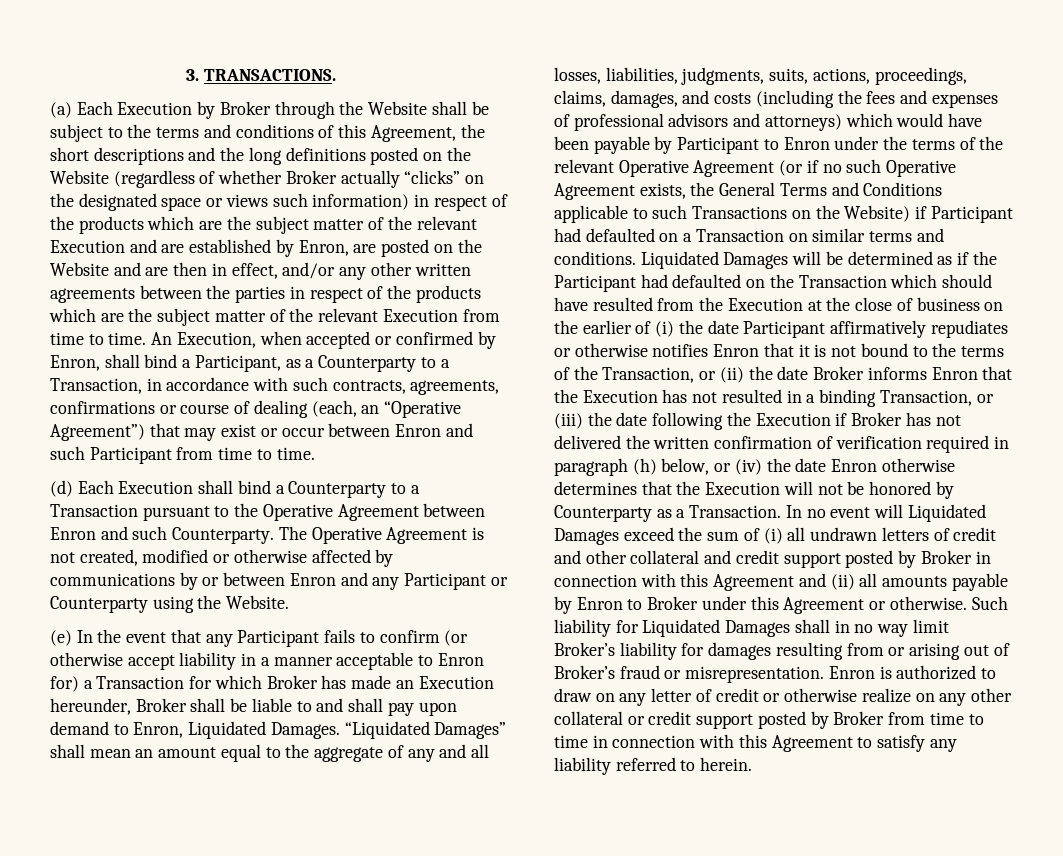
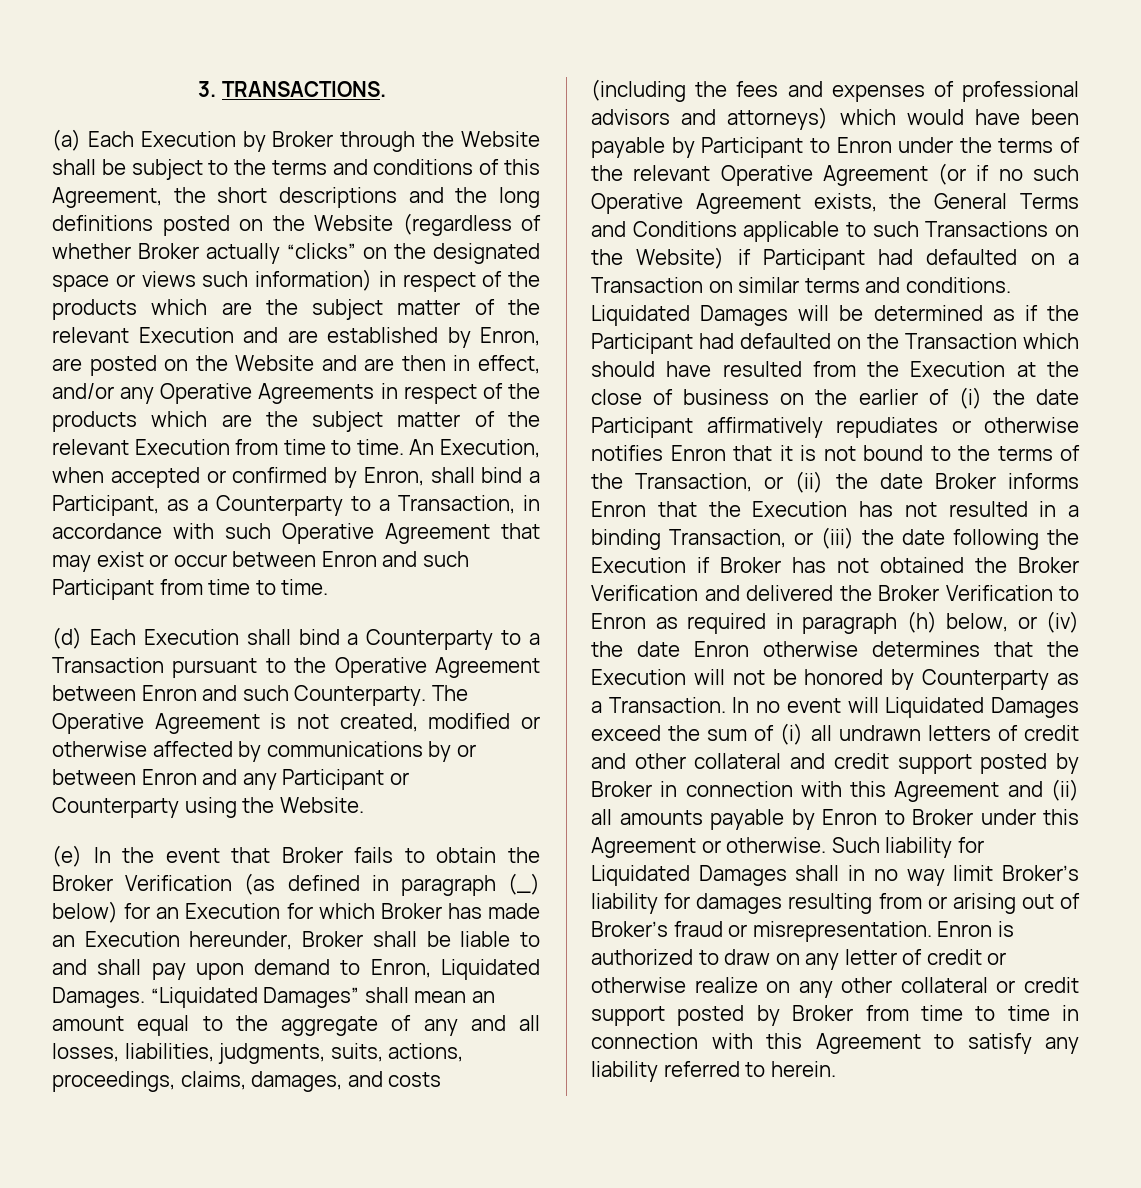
- (a) Each Execution by Broker through the Website shall be subject to the terms and conditions of this Agreement, the short descriptions and the long definitions posted on the Website (regardless of whether Broker actually “clicks” on the designated space or views such information) in respect of the products which are the subject matter of the relevant Execution and are established by Enron, are posted on the Website and are then in effect, and/or any other written agreements between the parties in respect of the products which are the subject matter of the relevant Execution from time to time.
+ (a) Each Execution by Broker through the Website shall be subject to the terms and conditions of this Agreement, the short descriptions and the long definitions posted on the Website (regardless of whether Broker actually “clicks” on the designated space or views such information) in respect of the products which are the subject matter of the relevant Execution and are established by Enron, are posted on the Website and are then in effect, and/or any Operative Agreements in respect of the products which are the subject matter of the relevant Execution from time to time.
- An Execution, when accepted or confirmed by Enron, shall bind a Participant, as a Counterparty to a Transaction, in accordance with such contracts, agreements, confirmations or course of dealing (each, an “Operative Agreement”) that may exist or occur between Enron and such Participant from time to time.
+ An Execution, when accepted or confirmed by Enron, shall bind a Participant, as a Counterparty to a Transaction, in accordance with such Operative Agreement that may exist or occur between Enron and such Participant from time to time.
- (e) In the event that any Participant fails to confirm (or otherwise accept liability in a manner acceptable to Enron for) a Transaction for which Broker has made an Execution hereunder, Broker shall be liable to and shall pay upon demand to Enron, Liquidated Damages.
+ (e) In the event that Broker fails to obtain the Broker Verification (as defined in paragraph (_) below) for an Execution for which Broker has made an Execution hereunder, Broker shall be liable to and shall pay upon demand to Enron, Liquidated Damages.
- Liquidated Damages will be determined as if the Participant had defaulted on the Transaction which should have resulted from the Execution at the close of business on the earlier of (i) the date Participant affirmatively repudiates or otherwise notifies Enron that it is not bound to the terms of the Transaction, or (ii) the date Broker informs Enron that the Execution has not resulted in a binding Transaction, or (iii) the date following the Execution if Broker has not delivered the written confirmation of verification required in paragraph (h) below, or (iv) the date Enron otherwise determines that the Execution will not be honored by Counterparty as a Transaction.
+ Liquidated Damages will be determined as if the Participant had defaulted on the Transaction which should have resulted from the Execution at the close of business on the earlier of (i) the date Participant affirmatively repudiates or otherwise notifies Enron that it is not bound to the terms of the Transaction, or (ii) the date Broker informs Enron that the Execution has not resulted in a binding Transaction, or (iii) the date following the Execution if Broker has not obtained the Broker Verification and delivered the Broker Verification to Enron as required in paragraph (h) below, or (iv) the date Enron otherwise determines that the Execution will not be honored by Counterparty as a Transaction.

